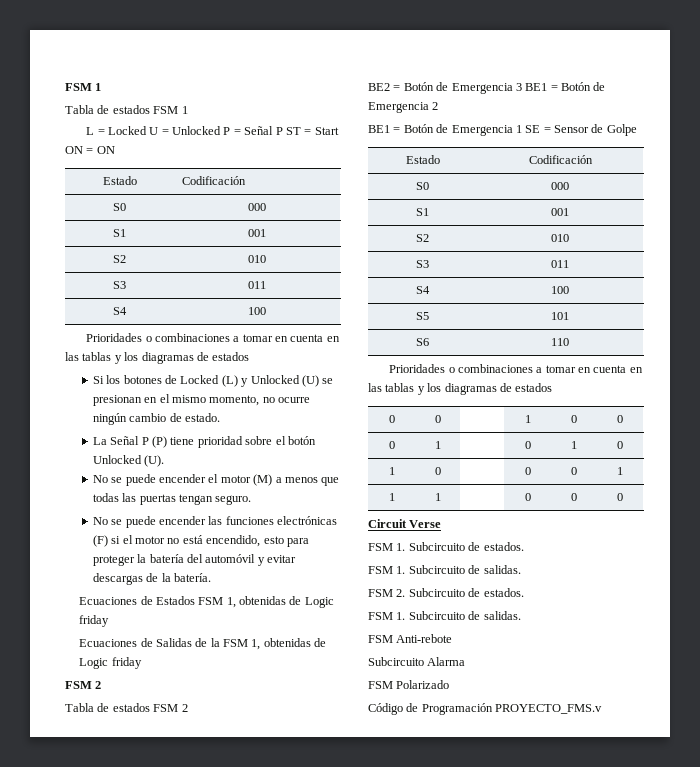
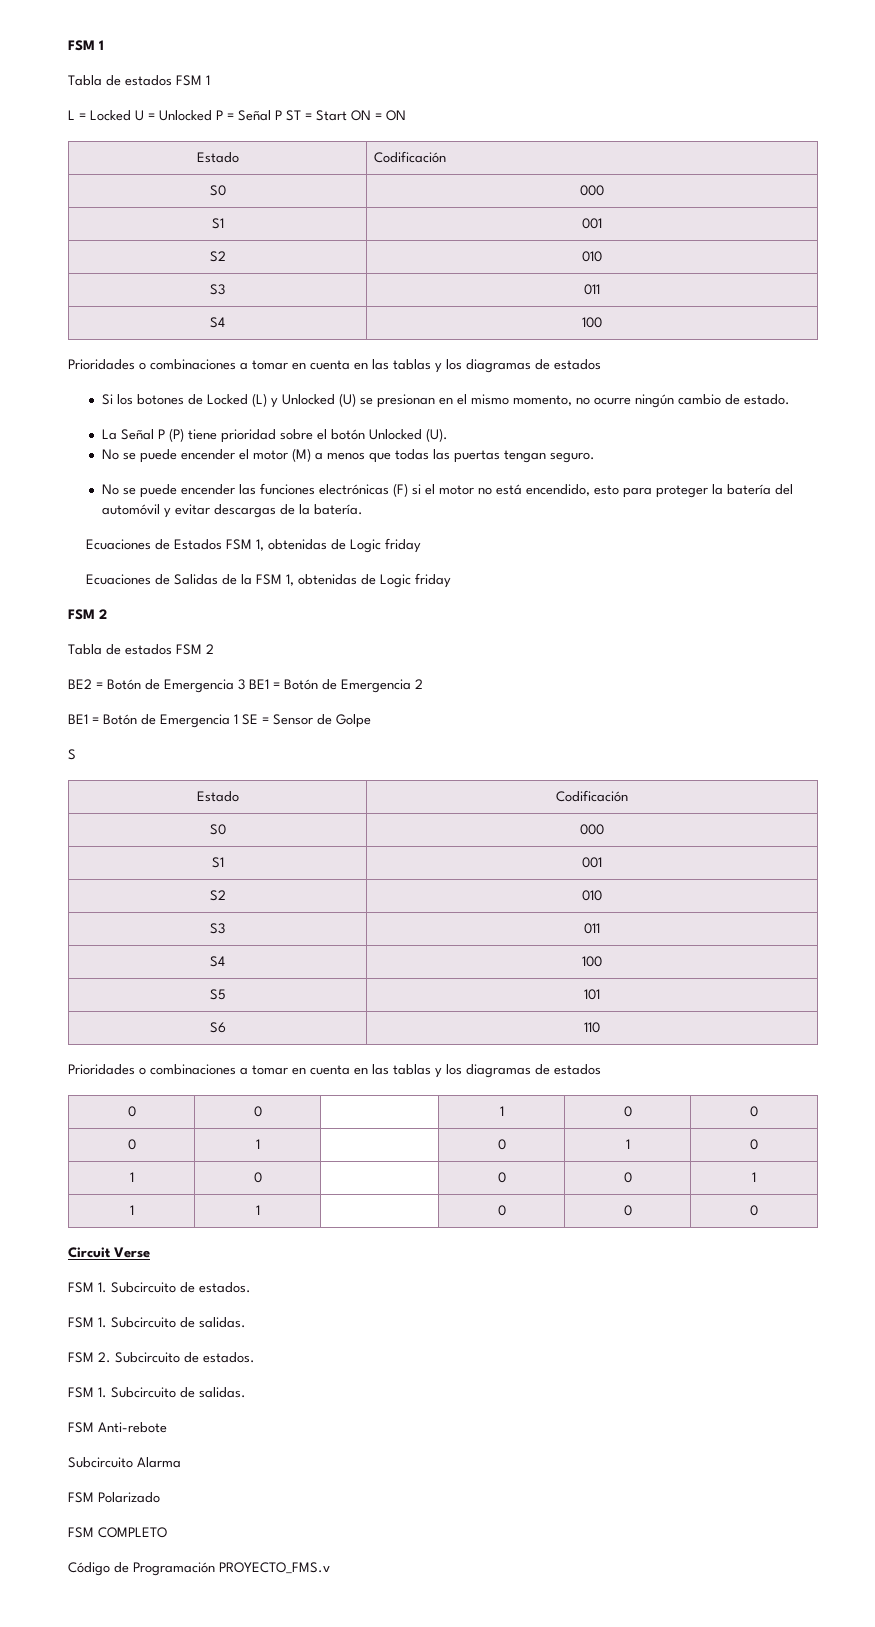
+ S
+ FSM COMPLETO

